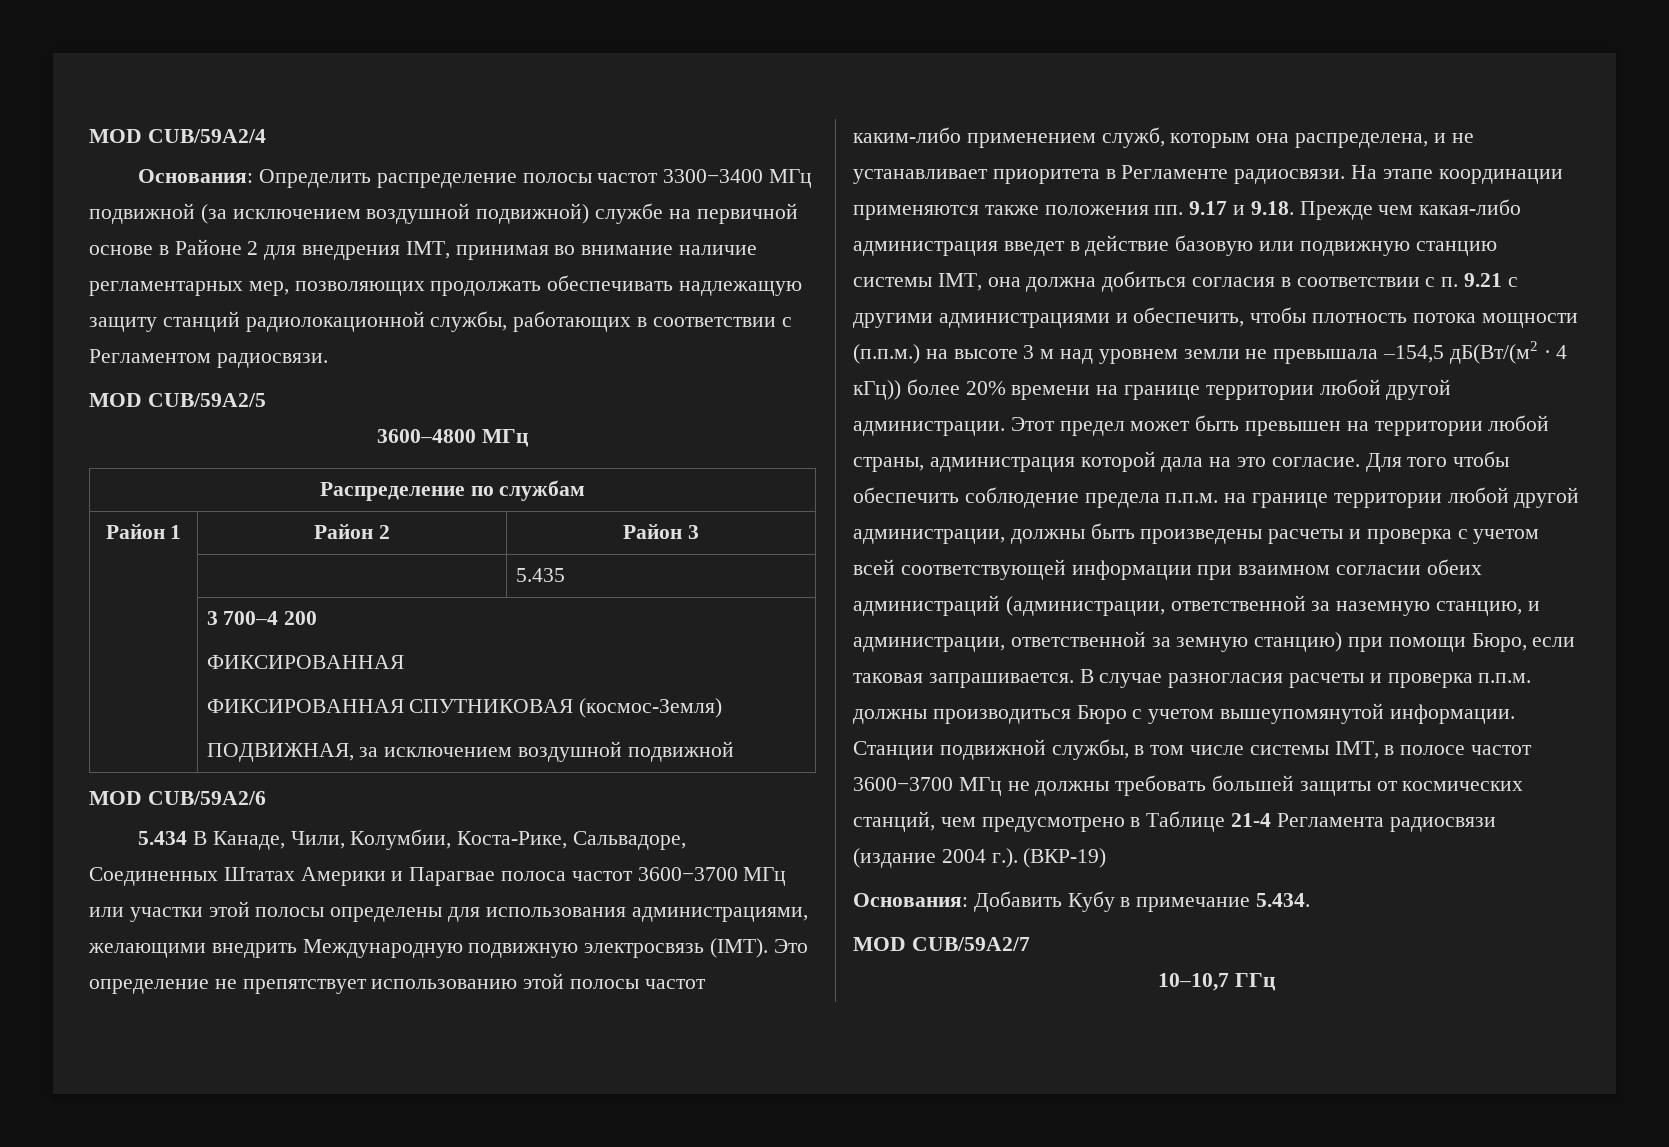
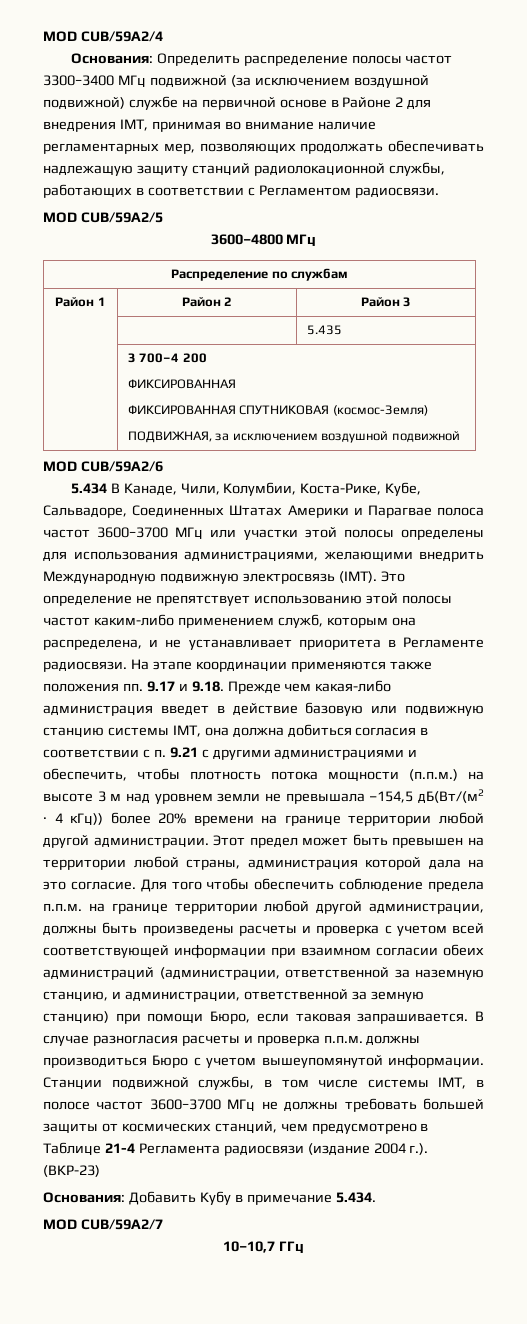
- 5.434 В Канаде, Чили, Колумбии, Коста-Рике, Сальвадоре, Соединенных Штатах Америки и Парагвае полоса частот 3600−3700 МГц или участки этой полосы определены для использования администрациями, желающими внедрить Международную подвижную электросвязь (IMT).
+ 5.434 В Канаде, Чили, Колумбии, Коста-Рике, Кубе, Сальвадоре, Соединенных Штатах Америки и Парагвае полоса частот 3600−3700 МГц или участки этой полосы определены для использования администрациями, желающими внедрить Международную подвижную электросвязь (IMT).
- Станции подвижной службы, в том числе системы IMT, в полосе частот 3600−3700 МГц не должны требовать большей защиты от космических станций, чем предусмотрено в Таблице 21-4 Регламента радиосвязи (издание 2004 г.). (ВКР-19)
+ Станции подвижной службы, в том числе системы IMT, в полосе частот 3600−3700 МГц не должны требовать большей защиты от космических станций, чем предусмотрено в Таблице 21-4 Регламента радиосвязи (издание 2004 г.). (ВКР-23)

